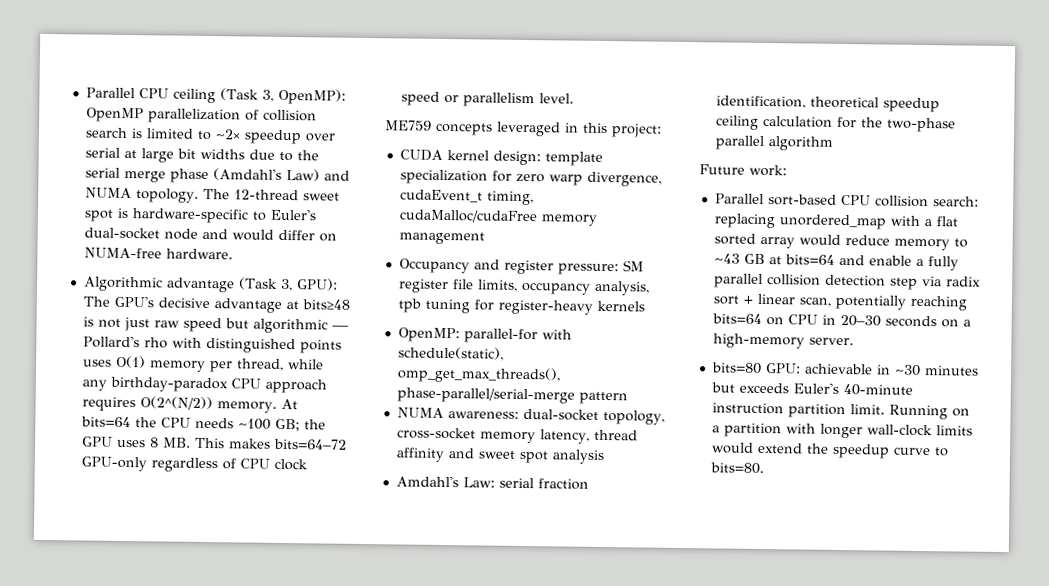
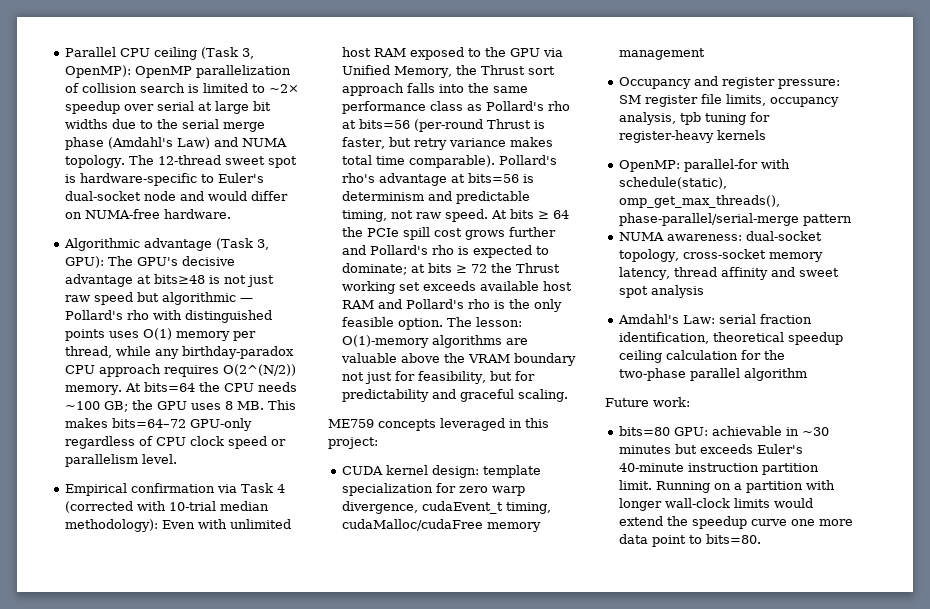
+ Empirical confirmation via Task 4 (corrected with 10-trial median methodology): Even with unlimited host RAM exposed to the GPU via Unified Memory, the Thrust sort approach falls into the same performance class as Pollard's rho at bits=56 (per-round Thrust is faster, but retry variance makes total time comparable). Pollard's rho's advantage at bits=56 is determinism and predictable timing, not raw speed. At bits ≥ 64 the PCIe spill cost grows further and Pollard's rho is expected to dominate; at bits ≥ 72 the Thrust working set exceeds available host RAM and Pollard's rho is the only feasible option. The lesson: O(1)-memory algorithms are valuable above the VRAM boundary not just for feasibility, but for predictability and graceful scaling.
- Parallel sort-based CPU collision search: replacing unordered_map with a flat sorted array would reduce memory to ~43 GB at bits=64 and enable a fully parallel collision detection step via radix sort + linear scan, potentially reaching bits=64 on CPU in 20–30 seconds on a high-memory server.
- Running on a partition with longer wall-clock limits would extend the speedup curve to bits=80.
+ Running on a partition with longer wall-clock limits would extend the speedup curve one more data point to bits=80.

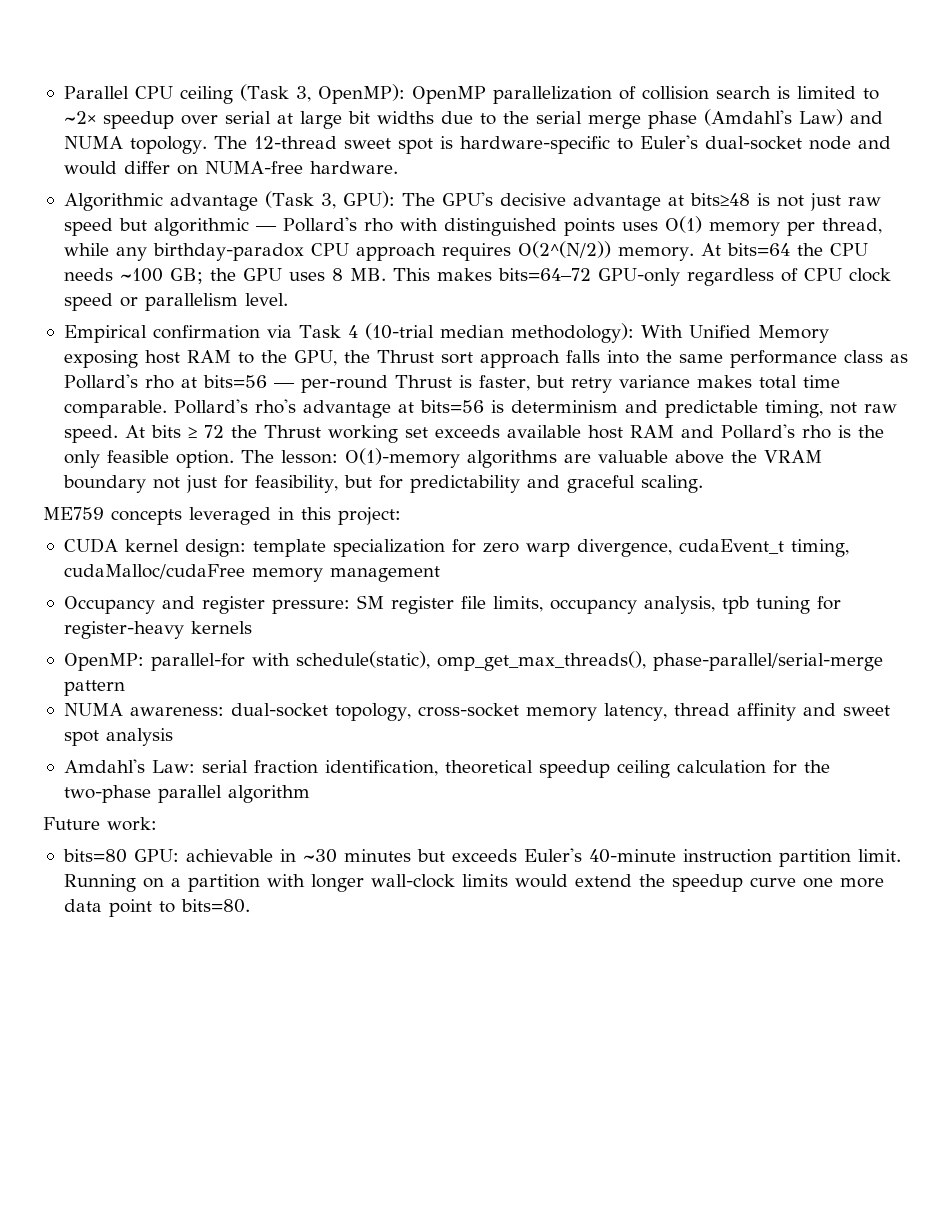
- Empirical confirmation via Task 4 (corrected with 10-trial median methodology): Even with unlimited host RAM exposed to the GPU via Unified Memory, the Thrust sort approach falls into the same performance class as Pollard's rho at bits=56 (per-round Thrust is faster, but retry variance makes total time comparable).
+ Empirical confirmation via Task 4 (10-trial median methodology): With Unified Memory exposing host RAM to the GPU, the Thrust sort approach falls into the same performance class as Pollard's rho at bits=56 — per-round Thrust is faster, but retry variance makes total time comparable.
- At bits ≥ 64 the PCIe spill cost grows further and Pollard's rho is expected to dominate; at bits ≥ 72 the Thrust working set exceeds available host RAM and Pollard's rho is the only feasible option.
+ At bits ≥ 72 the Thrust working set exceeds available host RAM and Pollard's rho is the only feasible option.

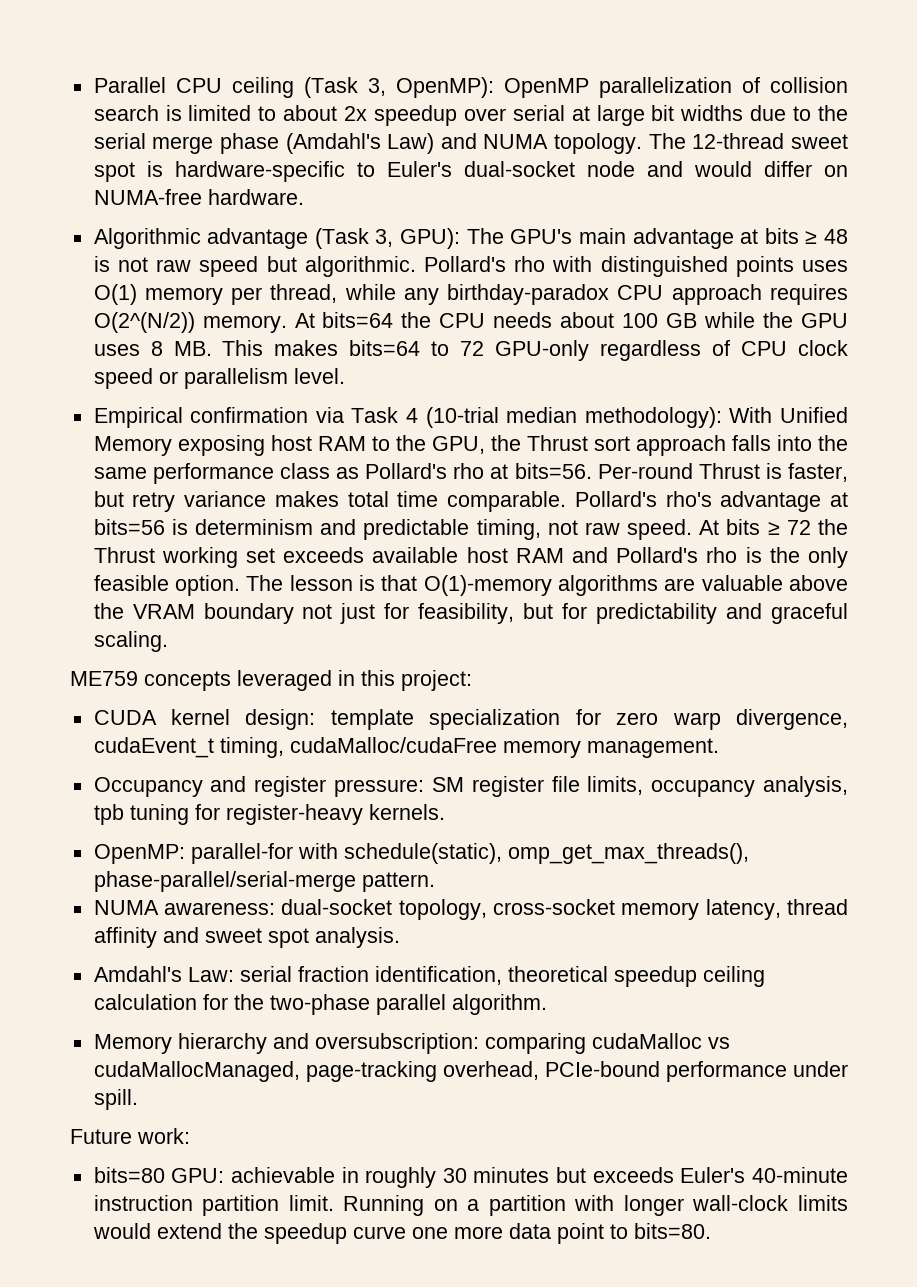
- Parallel CPU ceiling (Task 3, OpenMP): OpenMP parallelization of collision search is limited to ~2× speedup over serial at large bit widths due to the serial merge phase (Amdahl's Law) and NUMA topology.
+ Parallel CPU ceiling (Task 3, OpenMP): OpenMP parallelization of collision search is limited to about 2x speedup over serial at large bit widths due to the serial merge phase (Amdahl's Law) and NUMA topology.
- Algorithmic advantage (Task 3, GPU): The GPU's decisive advantage at bits≥48 is not just raw speed but algorithmic — Pollard's rho with distinguished points uses O(1) memory per thread, while any birthday-paradox CPU approach requires O(2^(N/2)) memory.
+ Algorithmic advantage (Task 3, GPU): The GPU's main advantage at bits ≥ 48 is not raw speed but algorithmic. Pollard's rho with distinguished points uses O(1) memory per thread, while any birthday-paradox CPU approach requires O(2^(N/2)) memory.
- At bits=64 the CPU needs ~100 GB; the GPU uses 8 MB. This makes bits=64–72 GPU-only regardless of CPU clock speed or parallelism level.
+ At bits=64 the CPU needs about 100 GB while the GPU uses 8 MB. This makes bits=64 to 72 GPU-only regardless of CPU clock speed or parallelism level.
- Empirical confirmation via Task 4 (10-trial median methodology): With Unified Memory exposing host RAM to the GPU, the Thrust sort approach falls into the same performance class as Pollard's rho at bits=56 — per-round Thrust is faster, but retry variance makes total time comparable.
+ Empirical confirmation via Task 4 (10-trial median methodology): With Unified Memory exposing host RAM to the GPU, the Thrust sort approach falls into the same performance class as Pollard's rho at bits=56. Per-round Thrust is faster, but retry variance makes total time comparable.
- The lesson: O(1)-memory algorithms are valuable above the VRAM boundary not just for feasibility, but for predictability and graceful scaling.
+ The lesson is that O(1)-memory algorithms are valuable above the VRAM boundary not just for feasibility, but for predictability and graceful scaling.
- CUDA kernel design: template specialization for zero warp divergence, cudaEvent_t timing, cudaMalloc/cudaFree memory management
+ CUDA kernel design: template specialization for zero warp divergence, cudaEvent_t timing, cudaMalloc/cudaFree memory management.
- Occupancy and register pressure: SM register file limits, occupancy analysis, tpb tuning for register-heavy kernels
+ Occupancy and register pressure: SM register file limits, occupancy analysis, tpb tuning for register-heavy kernels.
- OpenMP: parallel-for with schedule(static), omp_get_max_threads(), phase-parallel/serial-merge pattern
+ OpenMP: parallel-for with schedule(static), omp_get_max_threads(), phase-parallel/serial-merge pattern.
- NUMA awareness: dual-socket topology, cross-socket memory latency, thread affinity and sweet spot analysis
+ NUMA awareness: dual-socket topology, cross-socket memory latency, thread affinity and sweet spot analysis.
- Amdahl's Law: serial fraction identification, theoretical speedup ceiling calculation for the two-phase parallel algorithm
+ Amdahl's Law: serial fraction identification, theoretical speedup ceiling calculation for the two-phase parallel algorithm.
+ Memory hierarchy and oversubscription: comparing cudaMalloc vs cudaMallocManaged, page-tracking overhead, PCIe-bound performance under spill.
- bits=80 GPU: achievable in ~30 minutes but exceeds Euler's 40-minute instruction partition limit.
+ bits=80 GPU: achievable in roughly 30 minutes but exceeds Euler's 40-minute instruction partition limit.

